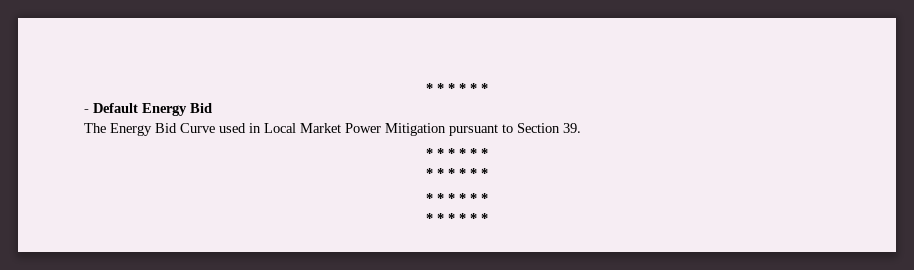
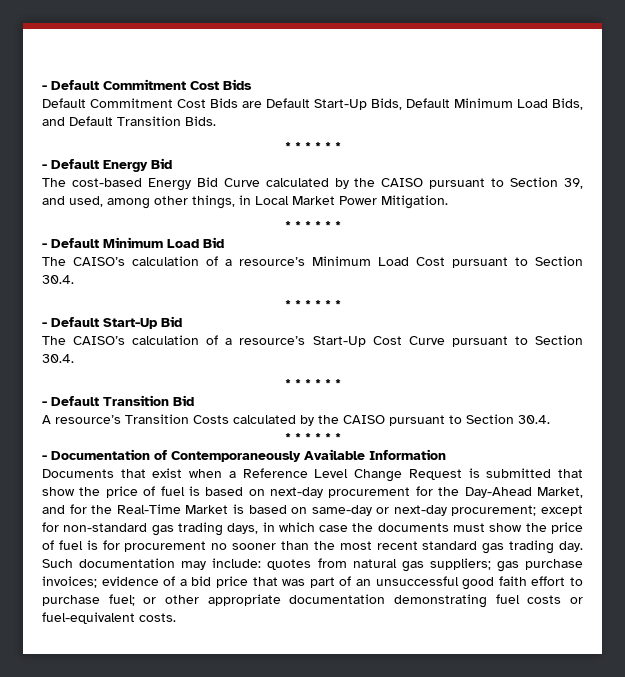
+ - Default Commitment Cost Bids
+ Default Commitment Cost Bids are Default Start-Up Bids, Default Minimum Load Bids, and Default Transition Bids.
- The Energy Bid Curve used in Local Market Power Mitigation pursuant to Section 39.
+ The cost-based Energy Bid Curve calculated by the CAISO pursuant to Section 39, and used, among other things, in Local Market Power Mitigation.
  * * * * * *
+ - Default Minimum Load Bid
+ The CAISO’s calculation of a resource’s Minimum Load Cost pursuant to Section 30.4.
  * * * * * *
+ - Default Start-Up Bid
+ The CAISO’s calculation of a resource’s Start-Up Cost Curve pursuant to Section 30.4.
  * * * * * *
+ - Default Transition Bid
+ A resource’s Transition Costs calculated by the CAISO pursuant to Section 30.4.
  * * * * * *
+ - Documentation of Contemporaneously Available Information
+ Documents that exist when a Reference Level Change Request is submitted that show the price of fuel is based on next-day procurement for the Day-Ahead Market, and for the Real-Time Market is based on same-day or next-day procurement; except for non-standard gas trading days, in which case the documents must show the price of fuel is for procurement no sooner than the most recent standard gas trading day. Such documentation may include: quotes from natural gas suppliers; gas purchase invoices; evidence of a bid price that was part of an unsuccessful good faith effort to purchase fuel; or other appropriate documentation demonstrating fuel costs or fuel-equivalent costs.

